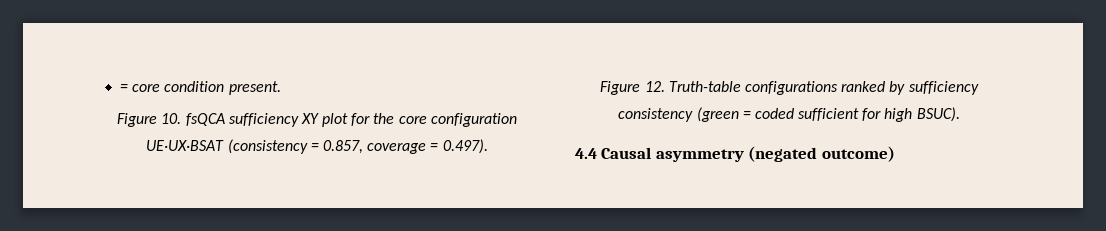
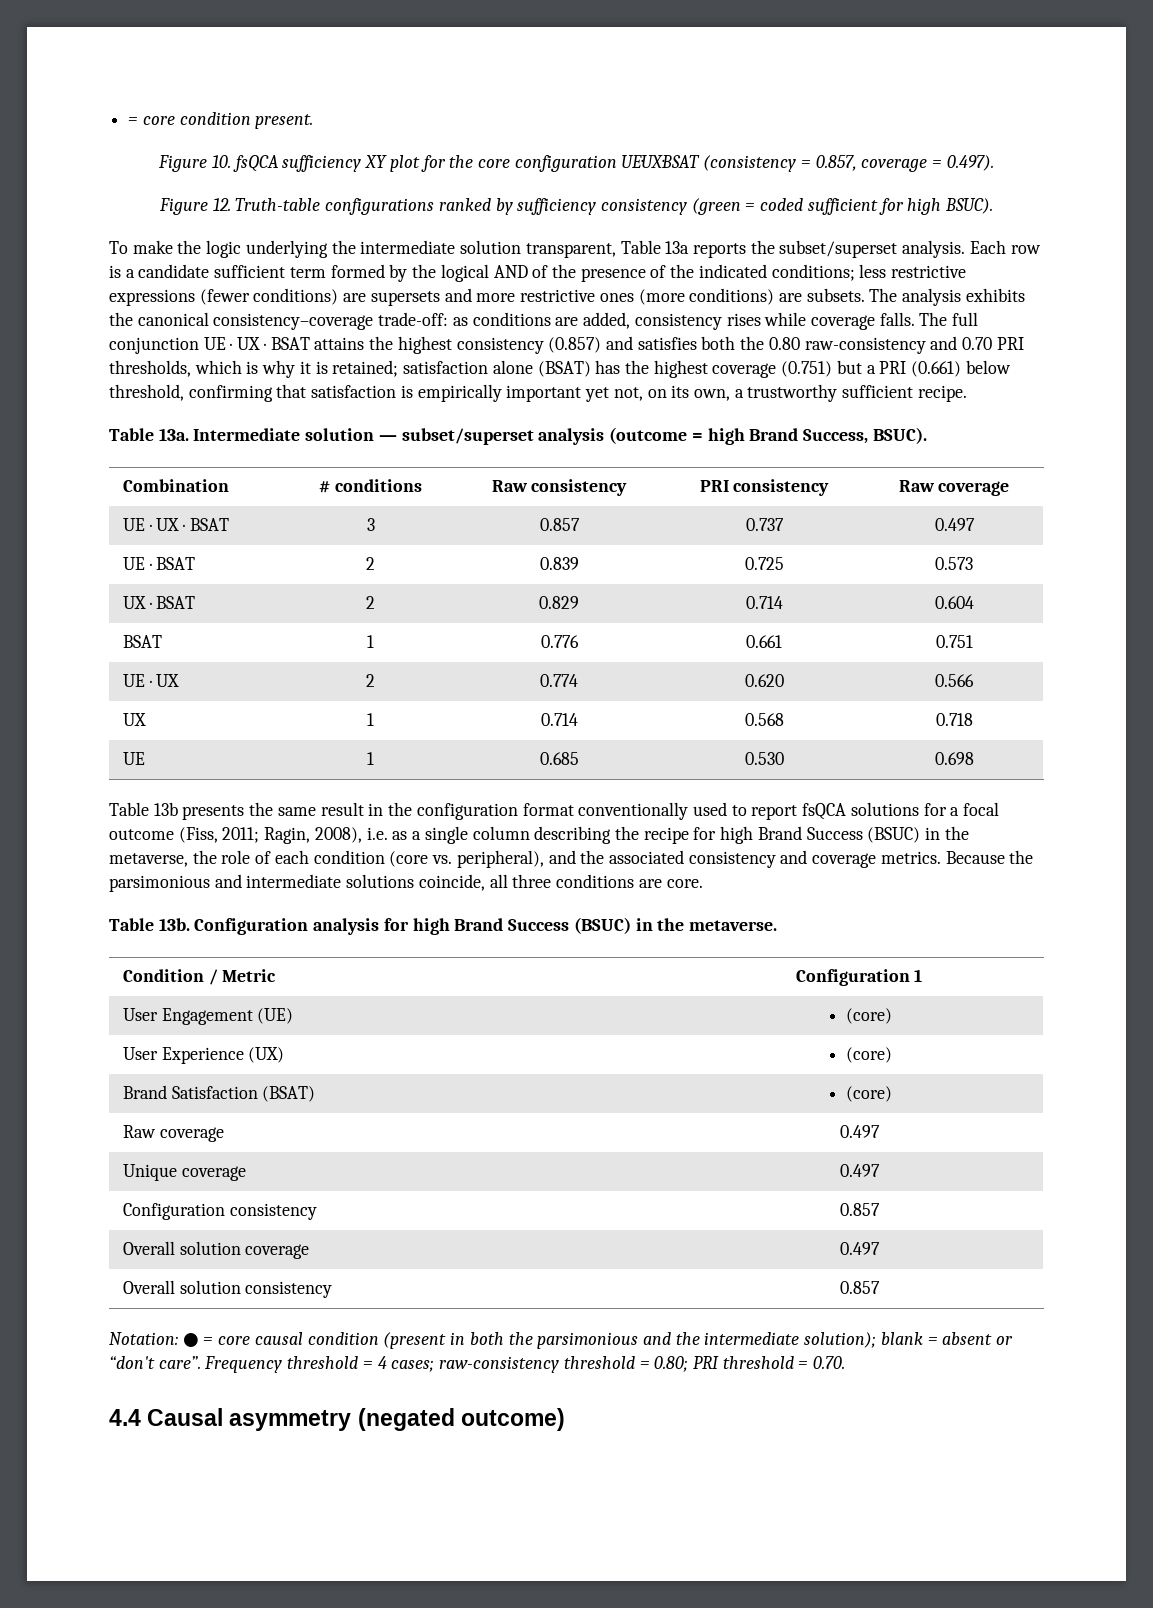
+ To make the logic underlying the intermediate solution transparent, Table 13a reports the subset/superset analysis. Each row is a candidate sufficient term formed by the logical AND of the presence of the indicated conditions; less restrictive expressions (fewer conditions) are supersets and more restrictive ones (more conditions) are subsets. The analysis exhibits the canonical consistency–coverage trade-off: as conditions are added, consistency rises while coverage falls. The full conjunction UE · UX · BSAT attains the highest consistency (0.857) and satisfies both the 0.80 raw-consistency and 0.70 PRI thresholds, which is why it is retained; satisfaction alone (BSAT) has the highest coverage (0.751) but a PRI (0.661) below threshold, confirming that satisfaction is empirically important yet not, on its own, a trustworthy sufficient recipe.
+ Table 13a. Intermediate solution — subset/superset analysis (outcome = high Brand Success, BSUC).
+ Combination | # conditions | Raw consistency | PRI consistency | Raw coverage
+ UE · UX · BSAT | 3 | 0.857 | 0.737 | 0.497
+ UE · BSAT | 2 | 0.839 | 0.725 | 0.573
+ UX · BSAT | 2 | 0.829 | 0.714 | 0.604
+ BSAT | 1 | 0.776 | 0.661 | 0.751
+ UE · UX | 2 | 0.774 | 0.620 | 0.566
+ UX | 1 | 0.714 | 0.568 | 0.718
+ UE | 1 | 0.685 | 0.530 | 0.698
+ Table 13b presents the same result in the configuration format conventionally used to report fsQCA solutions for a focal outcome (Fiss, 2011; Ragin, 2008), i.e. as a single column describing the recipe for high Brand Success (BSUC) in the metaverse, the role of each condition (core vs. peripheral), and the associated consistency and coverage metrics. Because the parsimonious and intermediate solutions coincide, all three conditions are core.
+ Table 13b. Configuration analysis for high Brand Success (BSUC) in the metaverse.
+ Condition / Metric | Configuration 1
+ User Engagement (UE) | (core)
+ User Experience (UX) | (core)
+ Brand Satisfaction (BSAT) | (core)
+ Raw coverage | 0.497
+ Unique coverage | 0.497
+ Configuration consistency | 0.857
+ Overall solution coverage | 0.497
+ Overall solution consistency | 0.857
+ Notation: ● = core causal condition (present in both the parsimonious and the intermediate solution); blank = absent or “don't care”. Frequency threshold = 4 cases; raw-consistency threshold = 0.80; PRI threshold = 0.70.

